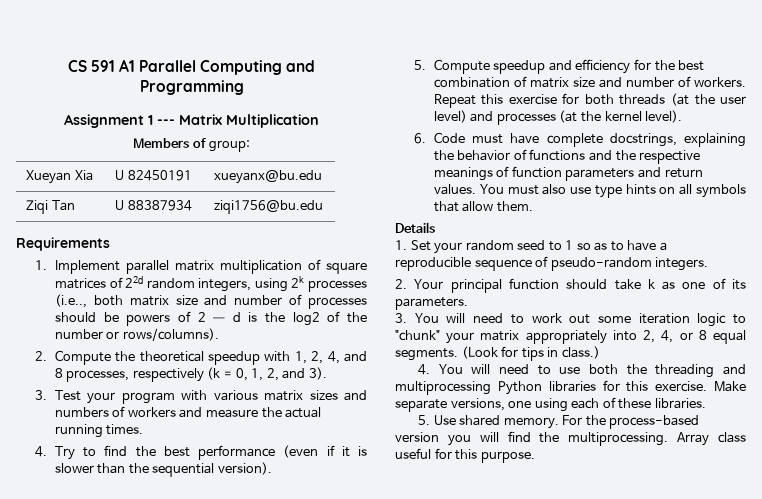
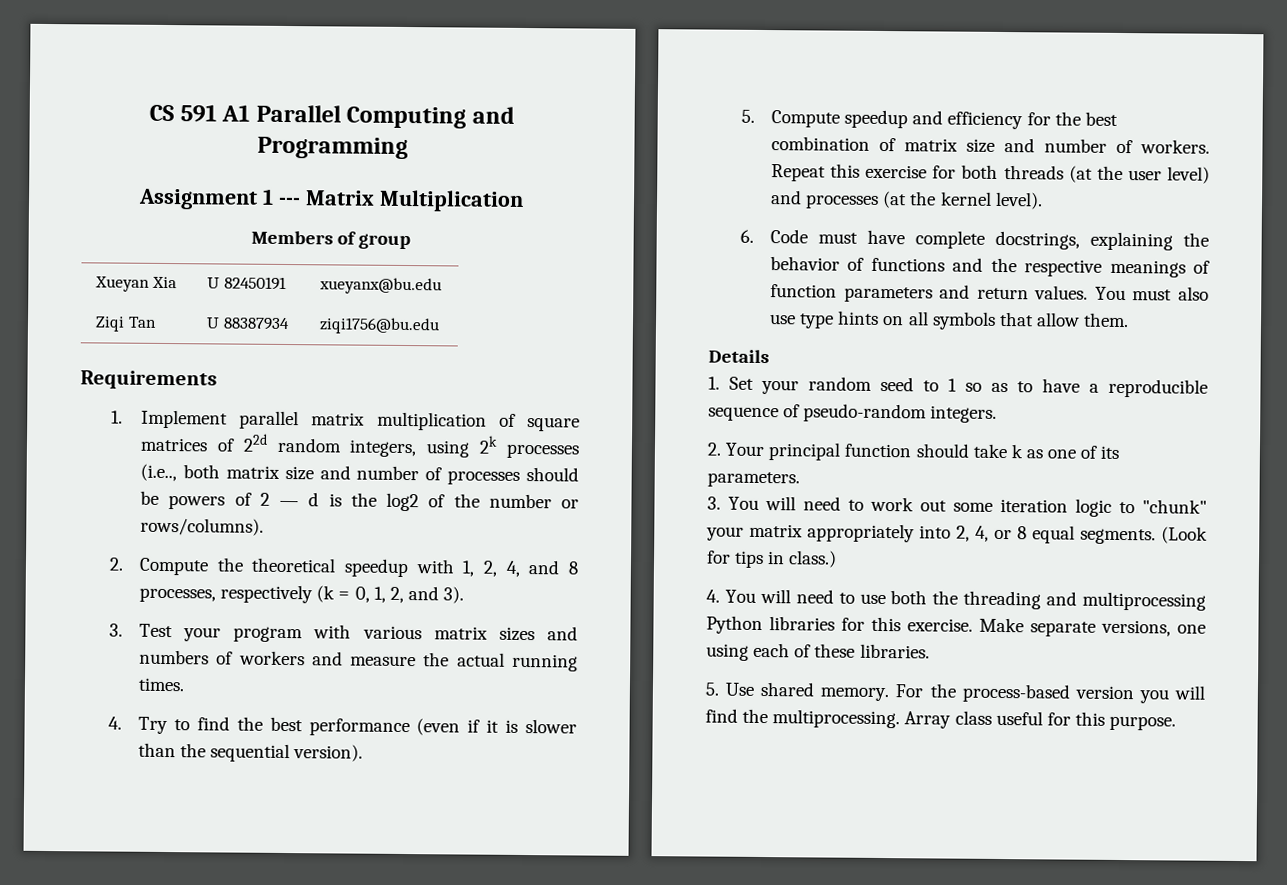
- Members of group:
+ Members of group

